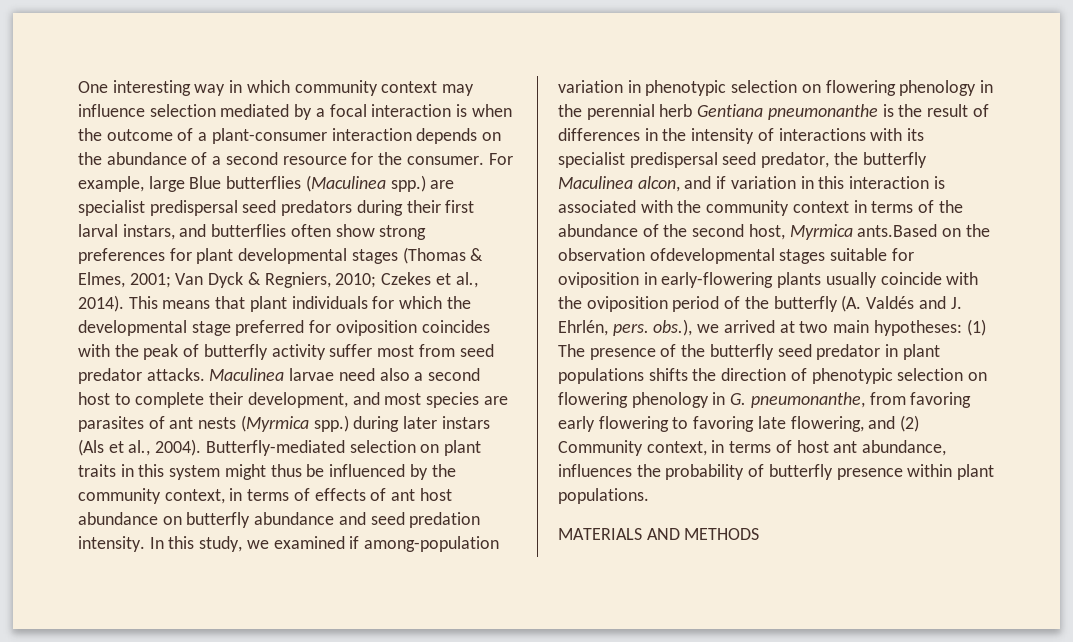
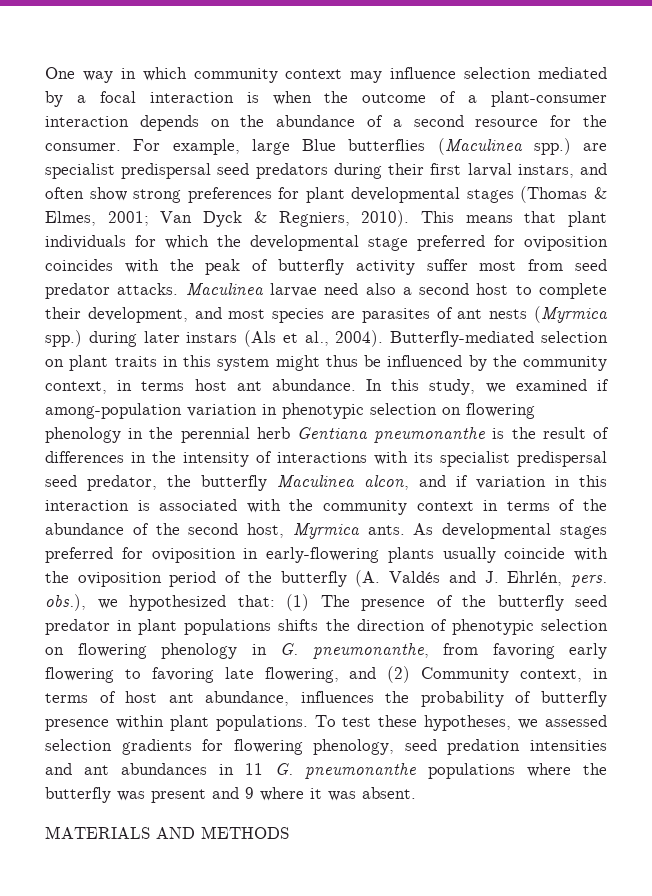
- One interesting way in which community context may influence selection mediated by a focal interaction is when the outcome of a plant-consumer interaction depends on the abundance of a second resource for the consumer.
+ One way in which community context may influence selection mediated by a focal interaction is when the outcome of a plant-consumer interaction depends on the abundance of a second resource for the consumer.
- For example, large Blue butterflies (Maculinea spp.) are specialist predispersal seed predators during their first larval instars, and butterflies often show strong preferences for plant developmental stages (Thomas & Elmes, 2001; Van Dyck & Regniers, 2010; Czekes et al., 2014).
+ For example, large Blue butterflies (Maculinea spp.) are specialist predispersal seed predators during their first larval instars, and often show strong preferences for plant developmental stages (Thomas & Elmes, 2001; Van Dyck & Regniers, 2010).
- Butterfly-mediated selection on plant traits in this system might thus be influenced by the community context, in terms of effects of ant host abundance on butterfly abundance and seed predation intensity.
+ Butterfly-mediated selection on plant traits in this system might thus be influenced by the community context, in terms host ant abundance.
- In this study, we examined if among-population variation in phenotypic selection on flowering phenology in the perennial herb Gentiana pneumonanthe is the result of differences in the intensity of interactions with its specialist predispersal seed predator, the butterfly Maculinea alcon, and if variation in this interaction is associated with the community context in terms of the abundance of the second host, Myrmica ants.Based on the observation ofdevelopmental stages suitable for oviposition in early-flowering plants usually coincide with the oviposition period of the butterfly (A. Valdés and J. Ehrlén, pers. obs.), we arrived at two main hypotheses:
+ In this study, we examined if among-population variation in phenotypic selection on flowering phenology in the perennial herb Gentiana pneumonanthe is the result of differences in the intensity of interactions with its specialist predispersal seed predator, the butterfly Maculinea alcon, and if variation in this interaction is associated with the community context in terms of the abundance of the second host, Myrmica ants. As developmental stages preferred for oviposition in early-flowering plants usually coincide with the oviposition period of the butterfly (A. Valdés and J. Ehrlén, pers. obs.), we hypothesized that:
+ To test these hypotheses, we assessed selection gradients for flowering phenology, seed predation intensities and ant abundances in 11 G. pneumonanthe populations where the butterfly was present and 9 where it was absent.

